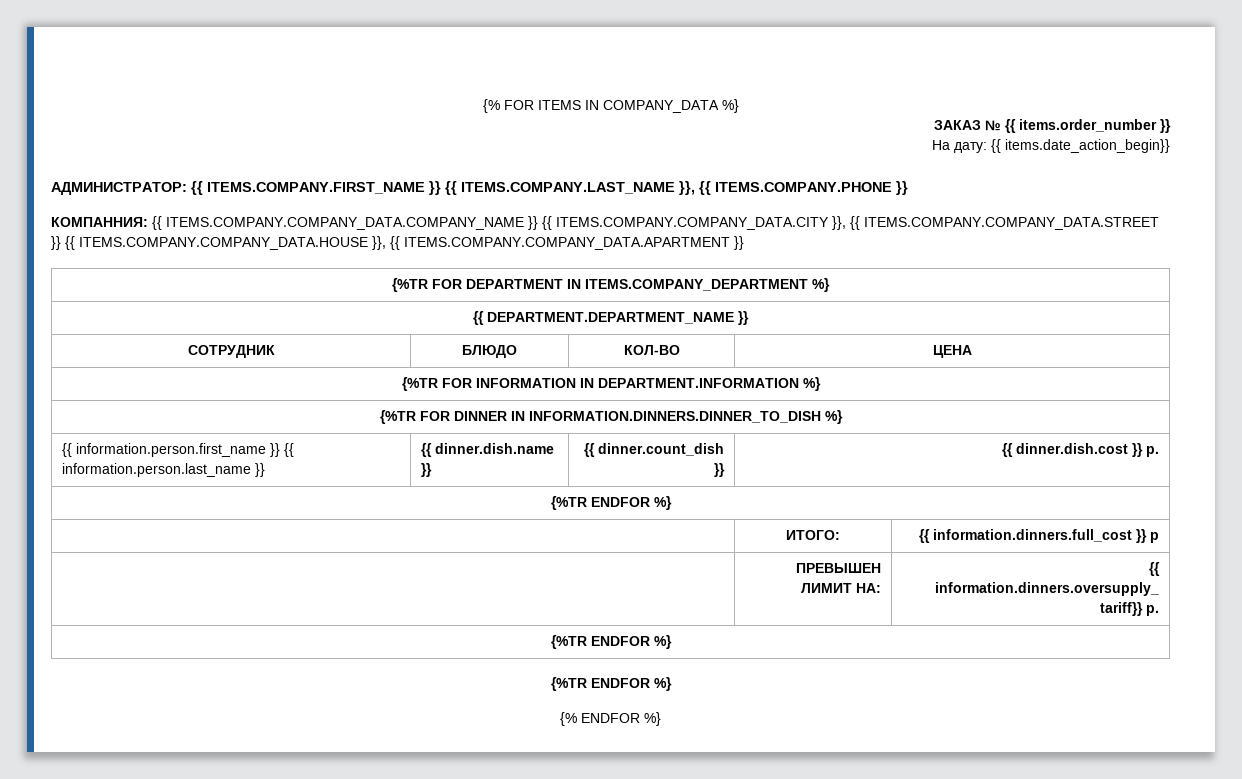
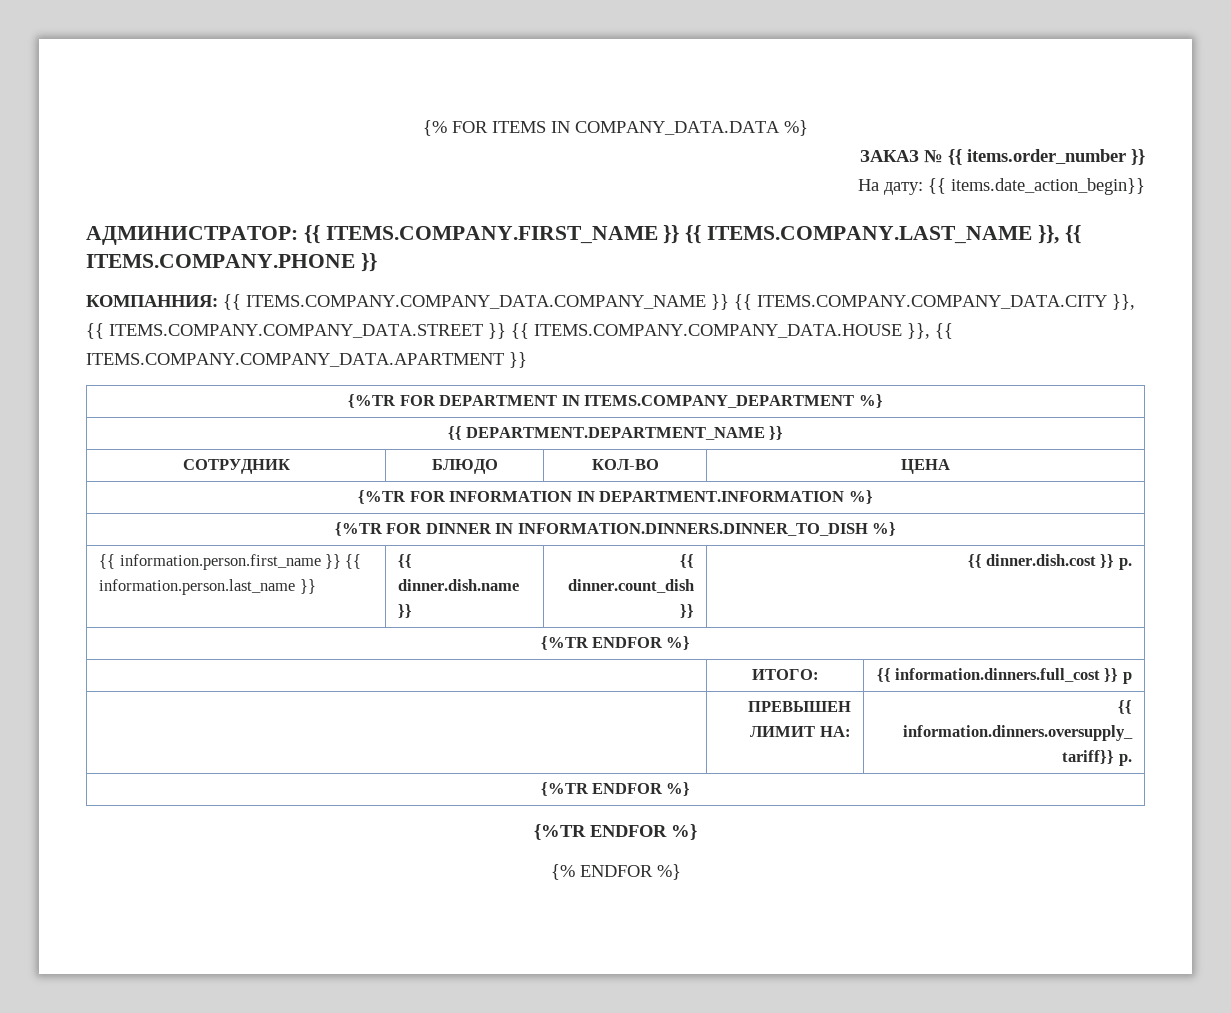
- {% FOR ITEMS IN COMPANY_DATA %}
+ {% FOR ITEMS IN COMPANY_DATA.DATA %}

